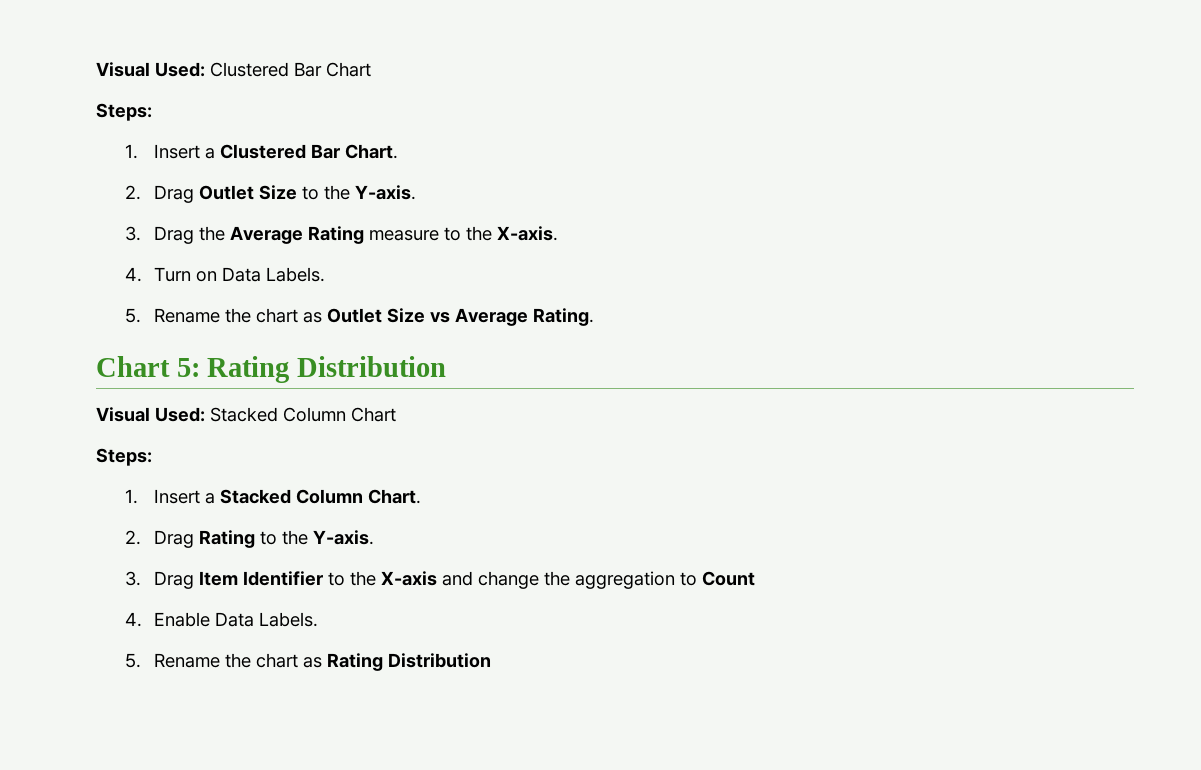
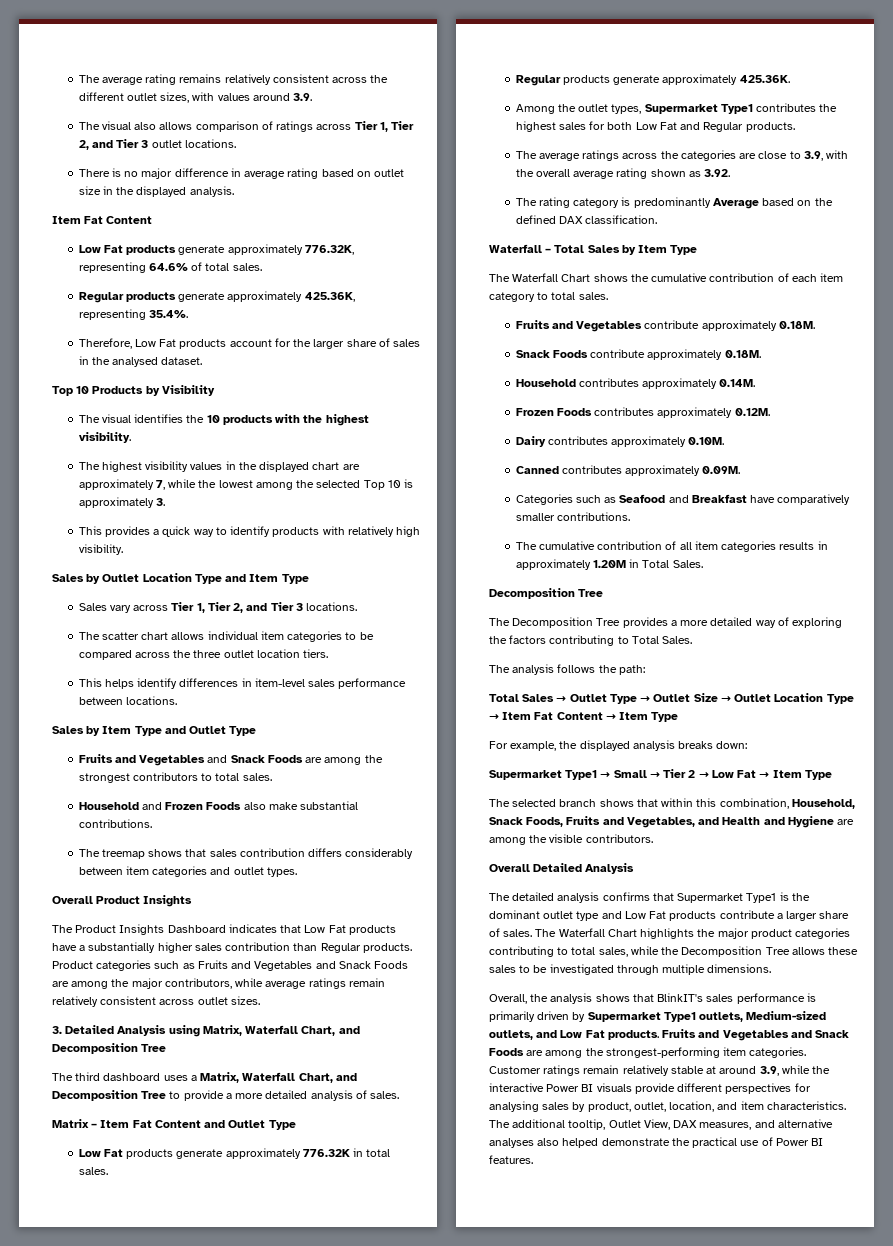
- Visual Used: Clustered Bar Chart
- Steps:
- 1. Insert a Clustered Bar Chart.
- 2. Drag Outlet Size to the Y-axis.
- 3. Drag the Average Rating measure to the X-axis.
- 4. Turn on Data Labels.
- 5. Rename the chart as Outlet Size vs Average Rating.
- Chart 5: Rating Distribution
- Visual Used: Stacked Column Chart
- Steps:
- 1. Insert a Stacked Column Chart.
- 2. Drag Rating to the Y-axis.
- 3. Drag Item Identifier to the X-axis and change the aggregation to Count
- 4. Enable Data Labels.
- 5. Rename the chart as Rating Distribution
+ The average rating remains relatively consistent across the different outlet sizes, with values around 3.9.
+ The visual also allows comparison of ratings across Tier 1, Tier 2, and Tier 3 outlet locations.
+ There is no major difference in average rating based on outlet size in the displayed analysis.
+ Item Fat Content
+ Low Fat products generate approximately 776.32K, representing 64.6% of total sales.
+ Regular products generate approximately 425.36K, representing 35.4%.
+ Therefore, Low Fat products account for the larger share of sales in the analysed dataset.
+ Top 10 Products by Visibility
+ The visual identifies the 10 products with the highest visibility.
+ The highest visibility values in the displayed chart are approximately 7, while the lowest among the selected Top 10 is approximately 3.
+ This provides a quick way to identify products with relatively high visibility.
+ Sales by Outlet Location Type and Item Type
+ Sales vary across Tier 1, Tier 2, and Tier 3 locations.
+ The scatter chart allows individual item categories to be compared across the three outlet location tiers.
+ This helps identify differences in item-level sales performance between locations.
+ Sales by Item Type and Outlet Type
+ Fruits and Vegetables and Snack Foods are among the strongest contributors to total sales.
+ Household and Frozen Foods also make substantial contributions.
+ The treemap shows that sales contribution differs considerably between item categories and outlet types.
+ Overall Product Insights
+ The Product Insights Dashboard indicates that Low Fat products have a substantially higher sales contribution than Regular products. Product categories such as Fruits and Vegetables and Snack Foods are among the major contributors, while average ratings remain relatively consistent across outlet sizes.
+ 3. Detailed Analysis using Matrix, Waterfall Chart, and Decomposition Tree
+ The third dashboard uses a Matrix, Waterfall Chart, and Decomposition Tree to provide a more detailed analysis of sales.
+ Matrix – Item Fat Content and Outlet Type
+ Low Fat products generate approximately 776.32K in total sales.
+ Regular products generate approximately 425.36K.
+ Among the outlet types, Supermarket Type1 contributes the highest sales for both Low Fat and Regular products.
+ The average ratings across the categories are close to 3.9, with the overall average rating shown as 3.92.
+ The rating category is predominantly Average based on the defined DAX classification.
+ Waterfall – Total Sales by Item Type
+ The Waterfall Chart shows the cumulative contribution of each item category to total sales.
+ Fruits and Vegetables contribute approximately 0.18M.
+ Snack Foods contribute approximately 0.18M.
+ Household contributes approximately 0.14M.
+ Frozen Foods contributes approximately 0.12M.
+ Dairy contributes approximately 0.10M.
+ Canned contributes approximately 0.09M.
+ Categories such as Seafood and Breakfast have comparatively smaller contributions.
+ The cumulative contribution of all item categories results in approximately 1.20M in Total Sales.
+ Decomposition Tree
+ The Decomposition Tree provides a more detailed way of exploring the factors contributing to Total Sales.
+ The analysis follows the path:
+ Total Sales → Outlet Type → Outlet Size → Outlet Location Type → Item Fat Content → Item Type
+ For example, the displayed analysis breaks down:
+ Supermarket Type1 → Small → Tier 2 → Low Fat → Item Type
+ The selected branch shows that within this combination, Household, Snack Foods, Fruits and Vegetables, and Health and Hygiene are among the visible contributors.
+ Overall Detailed Analysis
+ The detailed analysis confirms that Supermarket Type1 is the dominant outlet type and Low Fat products contribute a larger share of sales. The Waterfall Chart highlights the major product categories contributing to total sales, while the Decomposition Tree allows these sales to be investigated through multiple dimensions.
+ Overall, the analysis shows that BlinkIT's sales performance is primarily driven by Supermarket Type1 outlets, Medium-sized outlets, and Low Fat products. Fruits and Vegetables and Snack Foods are among the strongest-performing item categories. Customer ratings remain relatively stable at around 3.9, while the interactive Power BI visuals provide different perspectives for analysing sales by product, outlet, location, and item characteristics. The additional tooltip, Outlet View, DAX measures, and alternative analyses also helped demonstrate the practical use of Power BI features.

